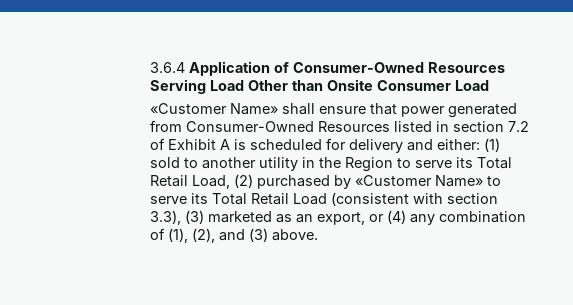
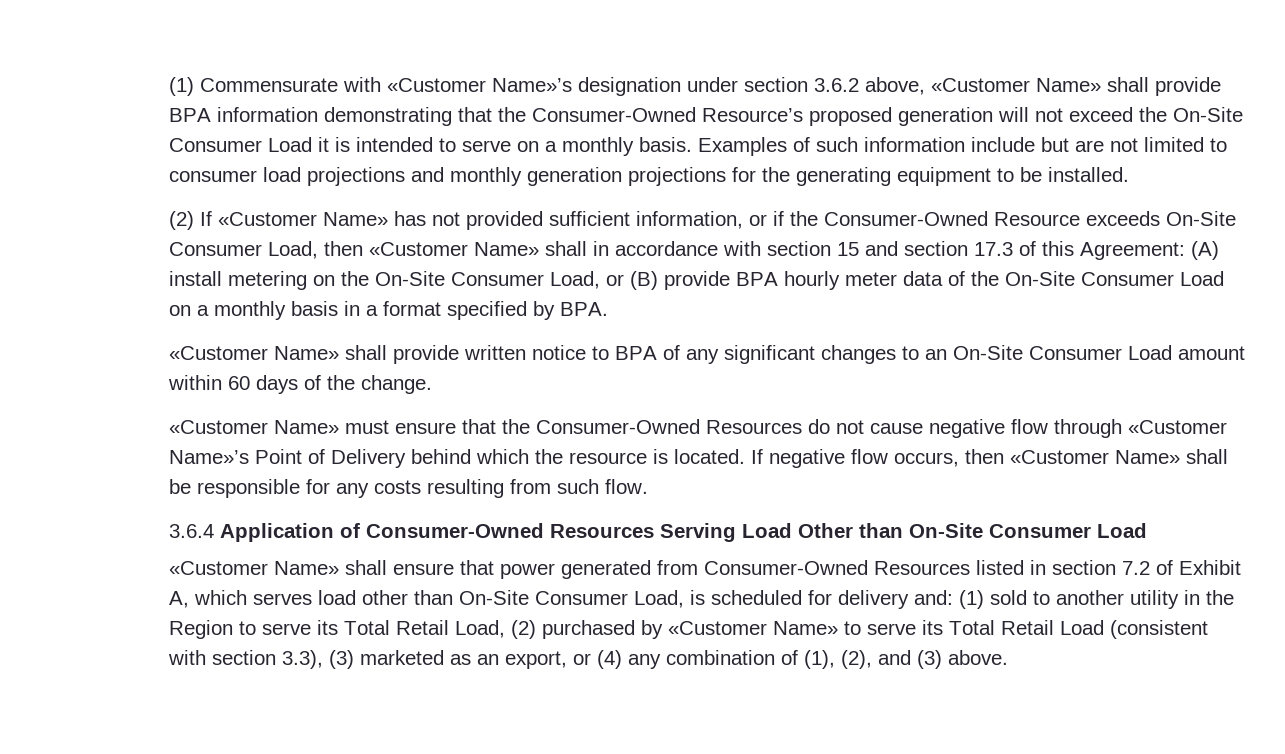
+ (1) Commensurate with «Customer Name»’s designation under section 3.6.2 above, «Customer Name» shall provide BPA information demonstrating that the Consumer-Owned Resource’s proposed generation will not exceed the On-Site Consumer Load it is intended to serve on a monthly basis. Examples of such information include but are not limited to consumer load projections and monthly generation projections for the generating equipment to be installed.
+ (2) If «Customer Name» has not provided sufficient information, or if the Consumer-Owned Resource exceeds On-Site Consumer Load, then «Customer Name» shall in accordance with section 15 and section 17.3 of this Agreement: (A) install metering on the On-Site Consumer Load, or (B) provide BPA hourly meter data of the On-Site Consumer Load on a monthly basis in a format specified by BPA.
+ «Customer Name» shall provide written notice to BPA of any significant changes to an On-Site Consumer Load amount within 60 days of the change.
+ «Customer Name» must ensure that the Consumer-Owned Resources do not cause negative flow through «Customer Name»’s Point of Delivery behind which the resource is located. If negative flow occurs, then «Customer Name» shall be responsible for any costs resulting from such flow.
- 3.6.4 Application of Consumer-Owned Resources Serving Load Other than Onsite Consumer Load
+ 3.6.4 Application of Consumer-Owned Resources Serving Load Other than On-Site Consumer Load
- «Customer Name» shall ensure that power generated from Consumer-Owned Resources listed in section 7.2 of Exhibit A is scheduled for delivery and either:
+ «Customer Name» shall ensure that power generated from Consumer-Owned Resources listed in section 7.2 of Exhibit A, which serves load other than On-Site Consumer Load, is scheduled for delivery and:

